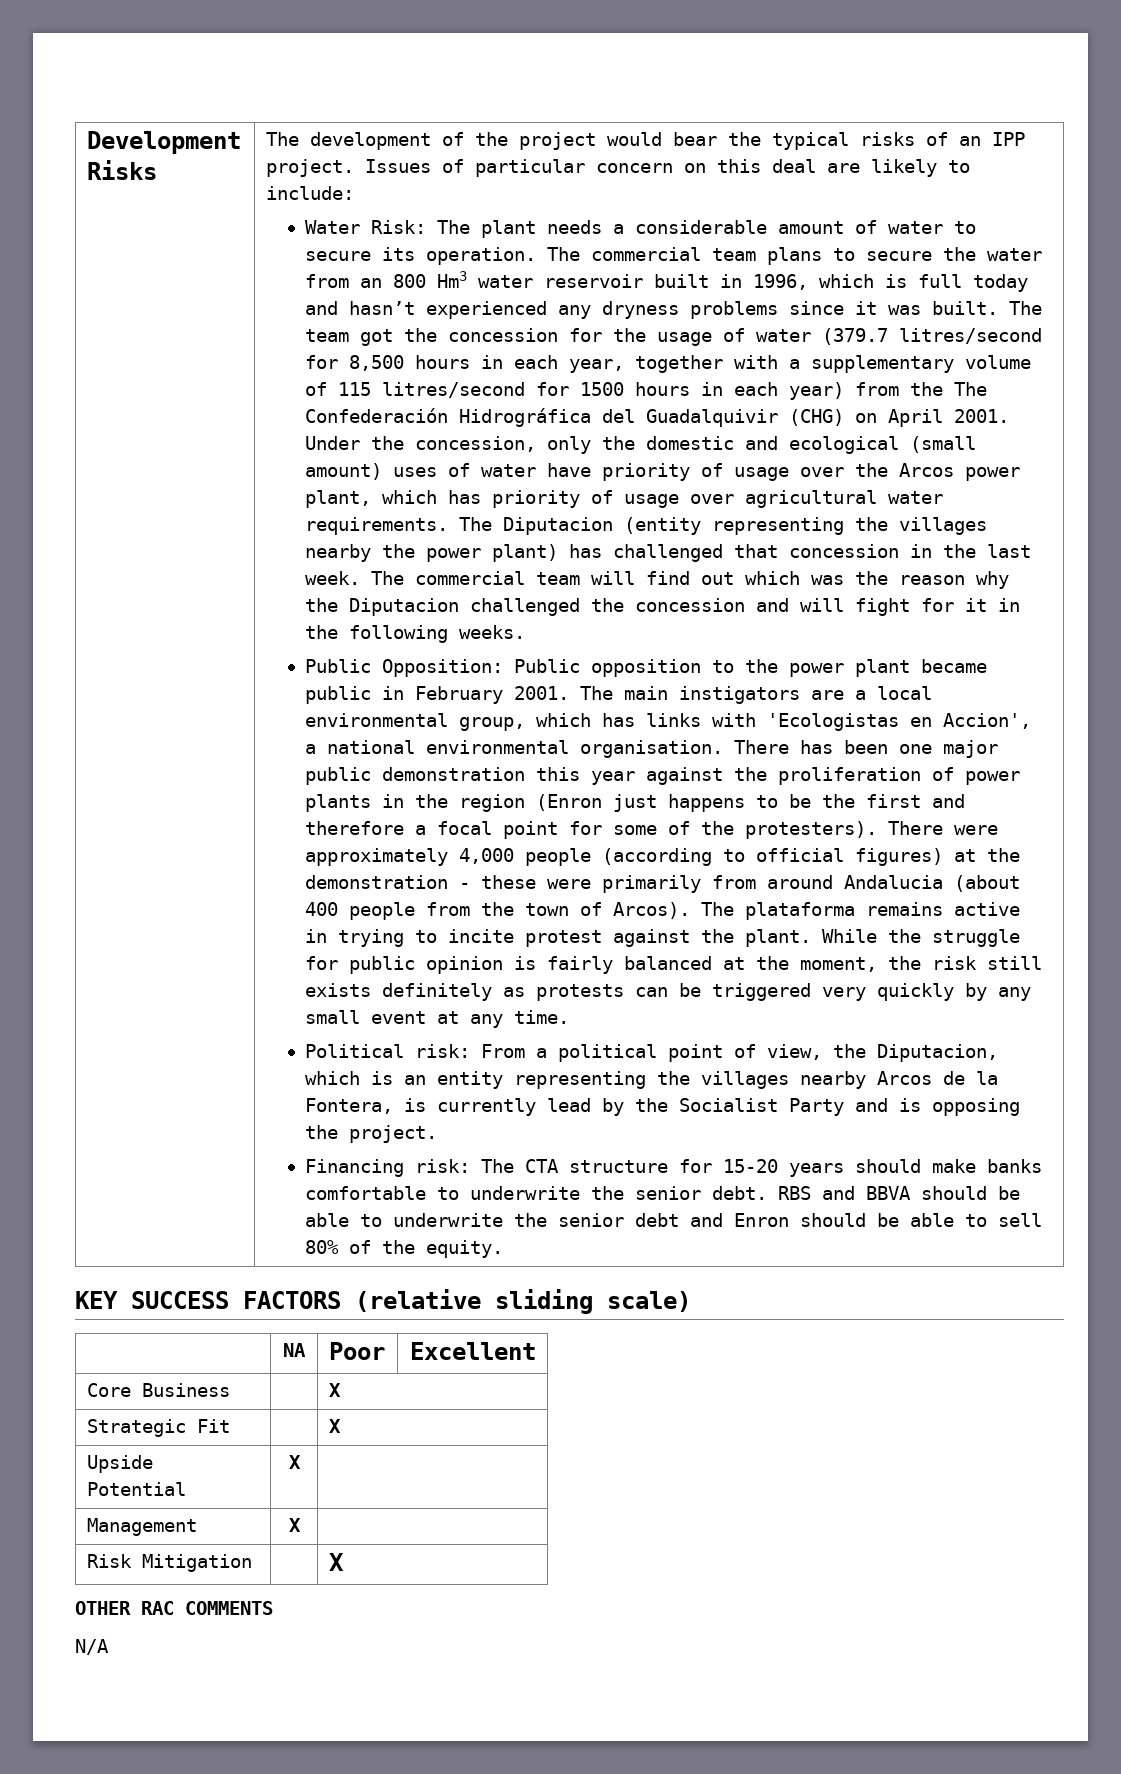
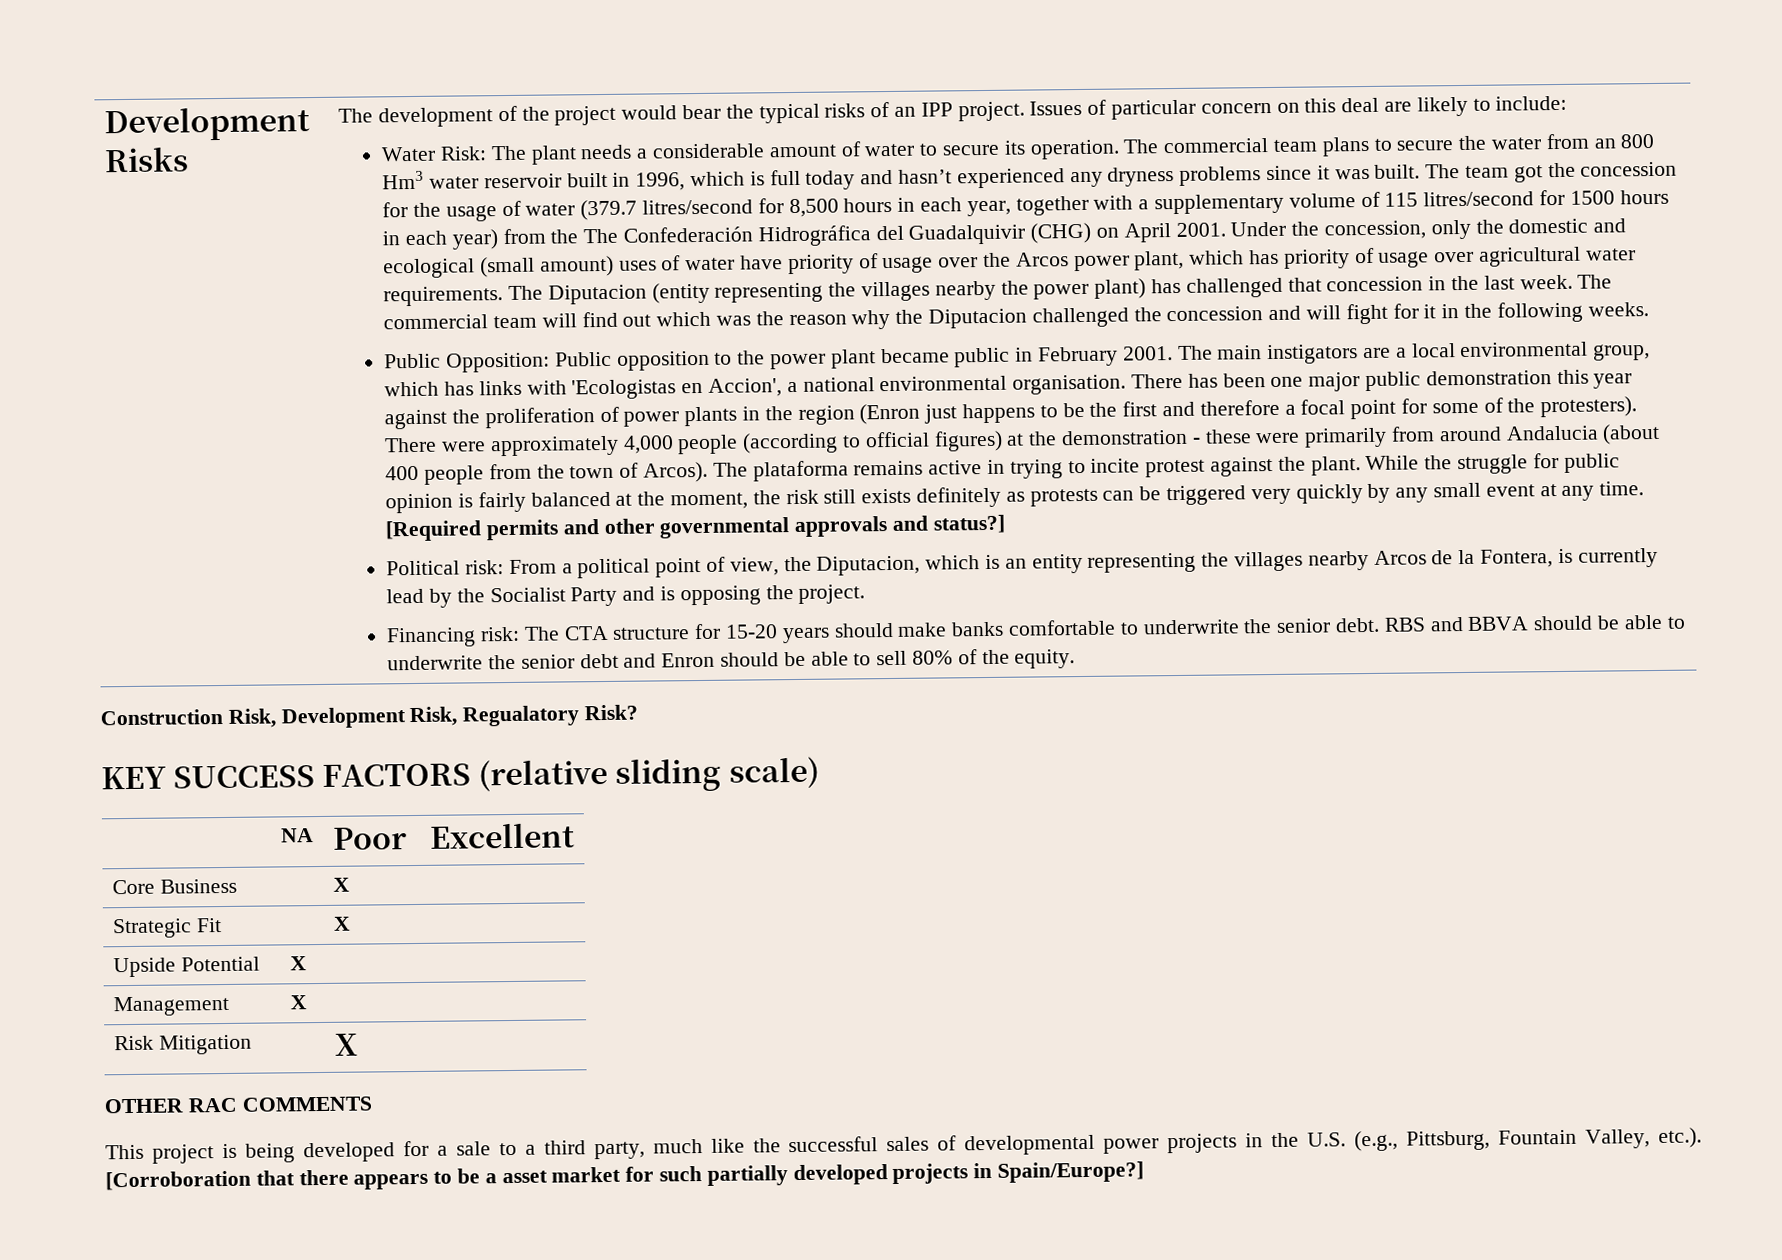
+ [Required permits and other governmental approvals and status?]
+ Construction Risk, Development Risk, Regualatory Risk?
- N/A
+ This project is being developed for a sale to a third party, much like the successful sales of developmental power projects in the U.S. (e.g., Pittsburg, Fountain Valley, etc.). [Corroboration that there appears to be a asset market for such partially developed projects in Spain/Europe?]

